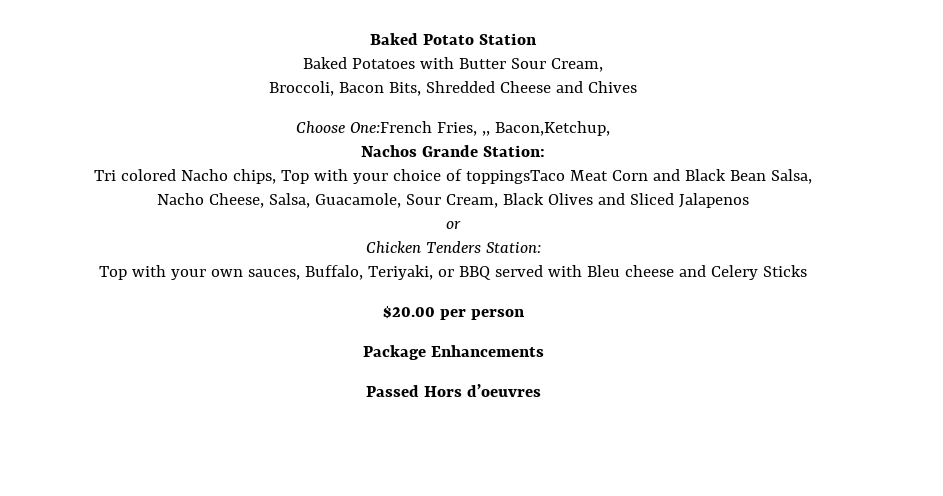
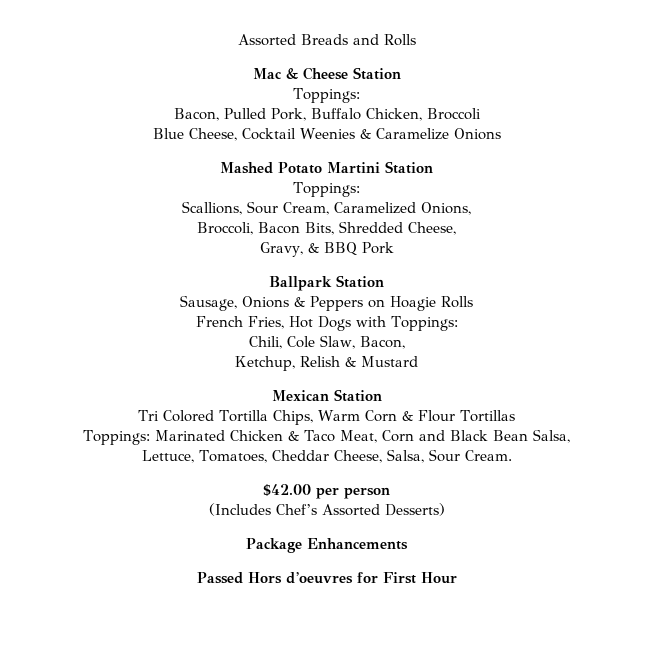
- Baked Potato Station
- Baked Potatoes with Butter Sour Cream,
+ Assorted Breads and Rolls
+ Mac & Cheese Station
+ Toppings:
+ Bacon, Pulled Pork, Buffalo Chicken, Broccoli
+ Blue Cheese, Cocktail Weenies & Caramelize Onions
+ Mashed Potato Martini Station
+ Toppings:
+ Scallions, Sour Cream, Caramelized Onions,
- Broccoli, Bacon Bits, Shredded Cheese and Chives
- Choose One:French Fries, ,, Bacon,Ketchup,
- Nachos Grande Station:
- Tri colored Nacho chips, Top with your choice of toppingsTaco Meat Corn and Black Bean Salsa,
+ Broccoli, Bacon Bits, Shredded Cheese,
+ Gravy, & BBQ Pork
+ Ballpark Station
+ Sausage, Onions & Peppers on Hoagie Rolls
+ French Fries, Hot Dogs with Toppings:
+ Chili, Cole Slaw, Bacon,
+ Ketchup, Relish & Mustard
+ Mexican Station
+ Tri Colored Tortilla Chips, Warm Corn & Flour Tortillas
+ Toppings: Marinated Chicken & Taco Meat, Corn and Black Bean Salsa,
- Nacho Cheese, Salsa, Guacamole, Sour Cream, Black Olives and Sliced Jalapenos
- or
- Chicken Tenders Station:
- Top with your own sauces, Buffalo, Teriyaki, or BBQ served with Bleu cheese and Celery Sticks
- $20.00 per person
+ Lettuce, Tomatoes, Cheddar Cheese, Salsa, Sour Cream.
+ $42.00 per person
+ (Includes Chef’s Assorted Desserts)
- Passed Hors d’oeuvres
+ Passed Hors d’oeuvres for First Hour

